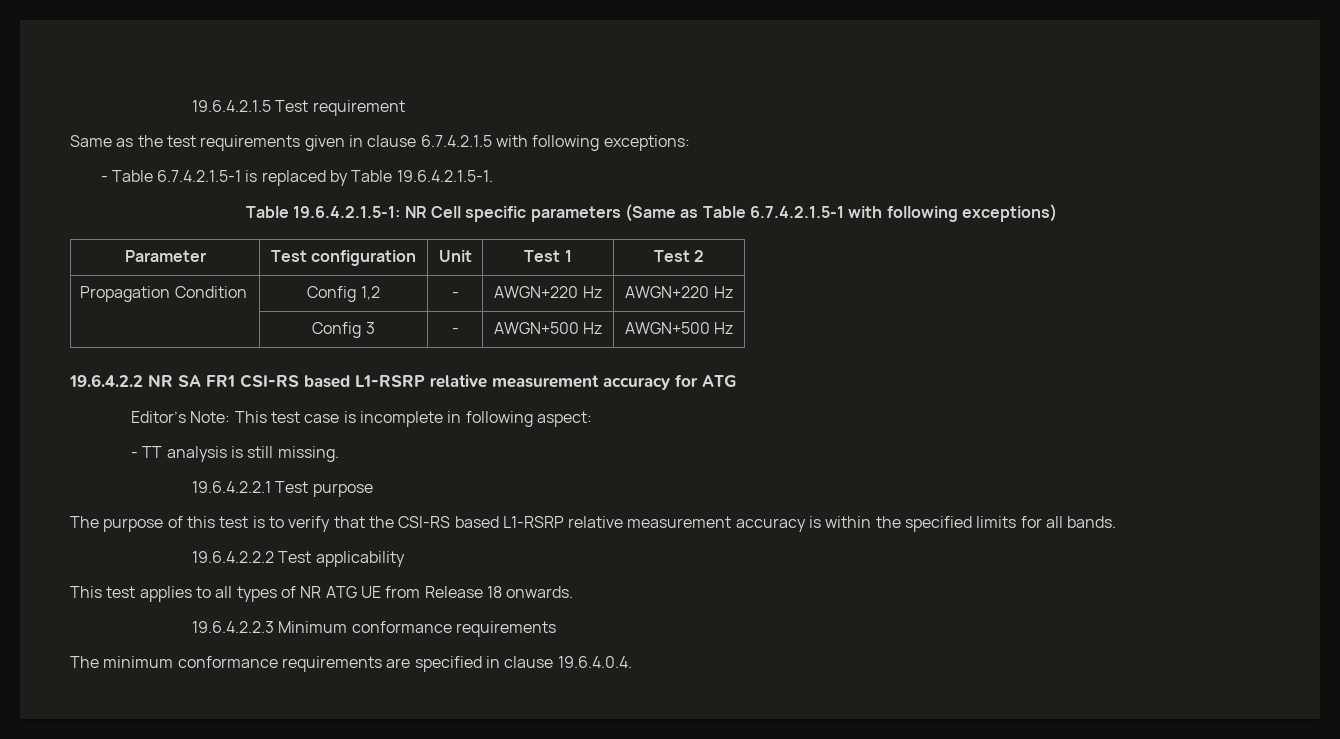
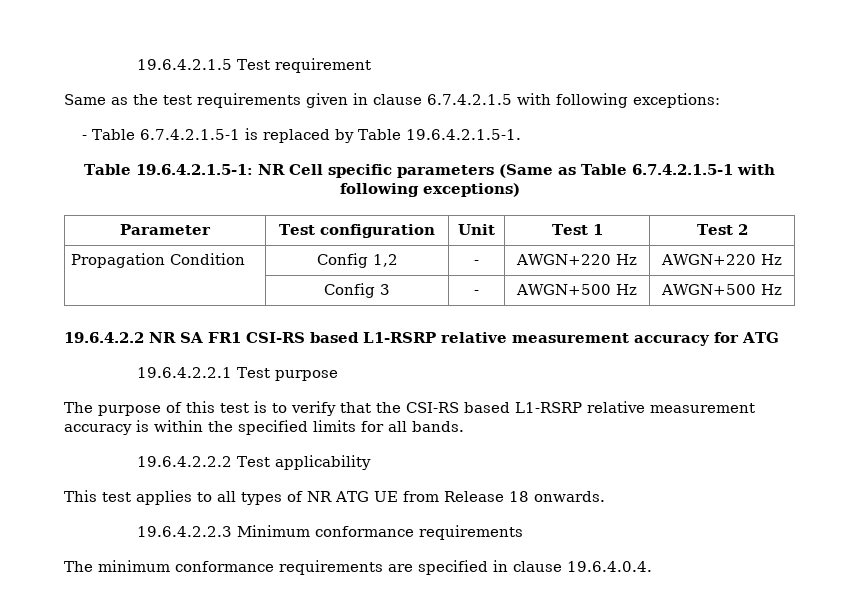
- Editor’s Note: This test case is incomplete in following aspect:
- - TT analysis is still missing.

